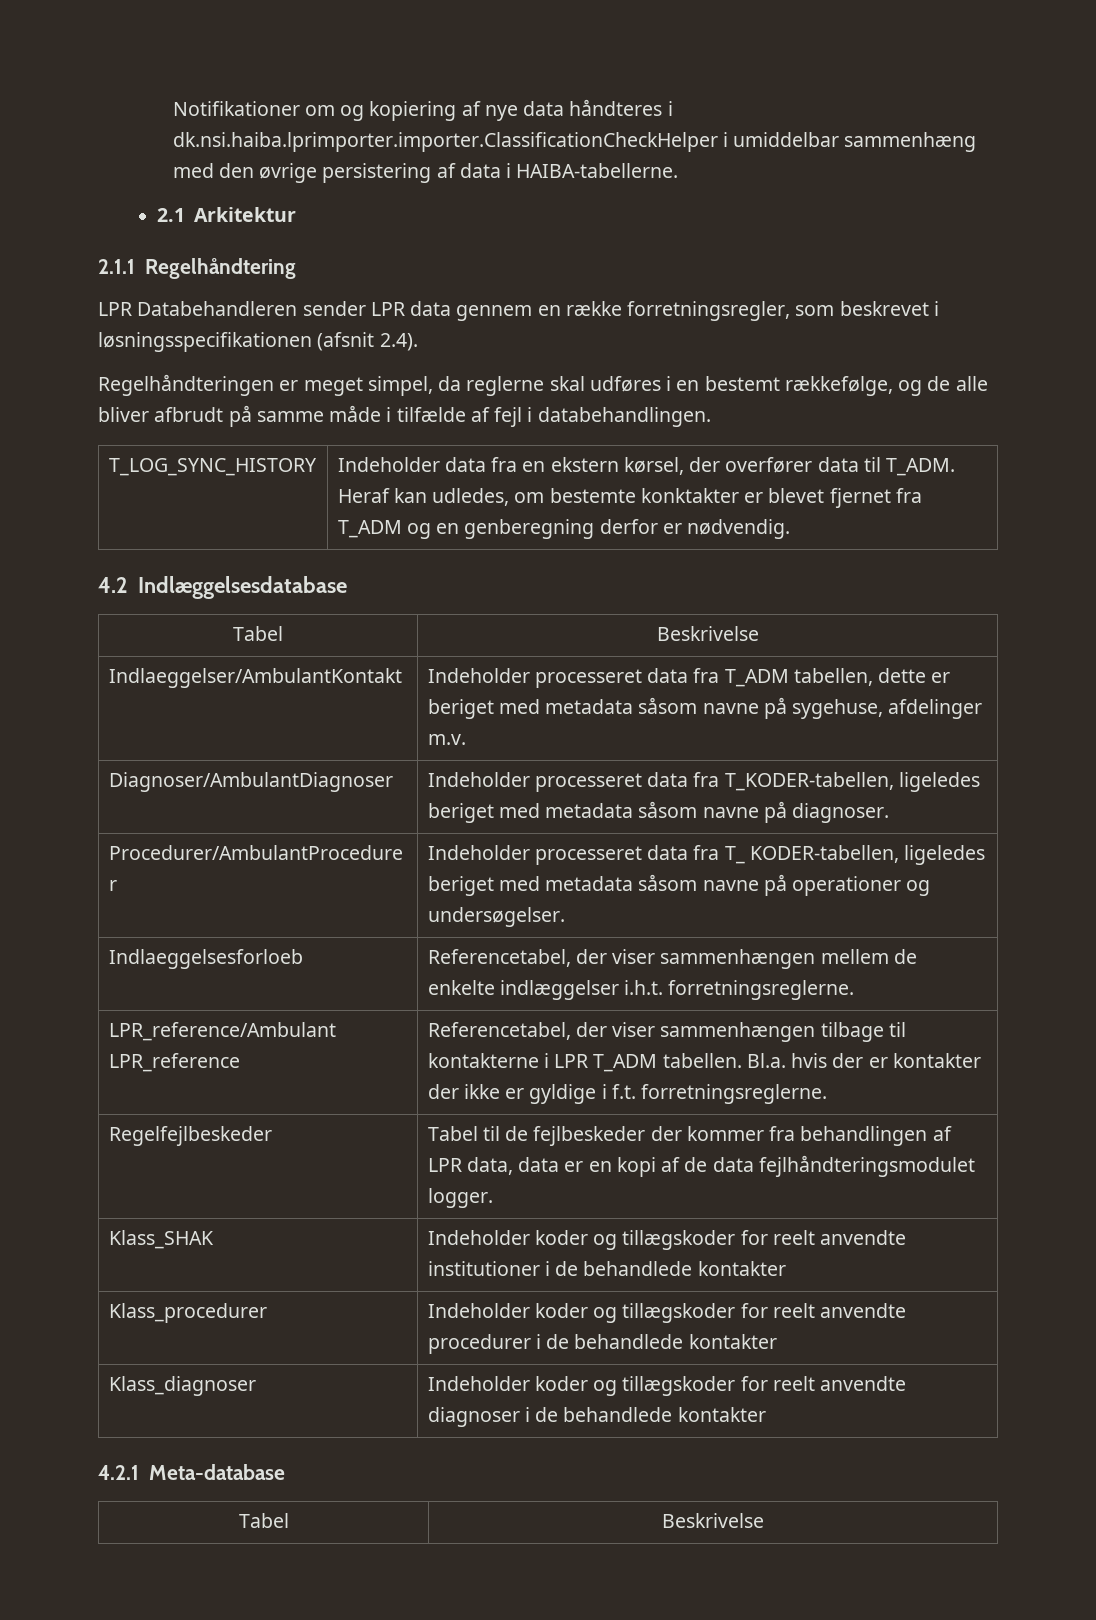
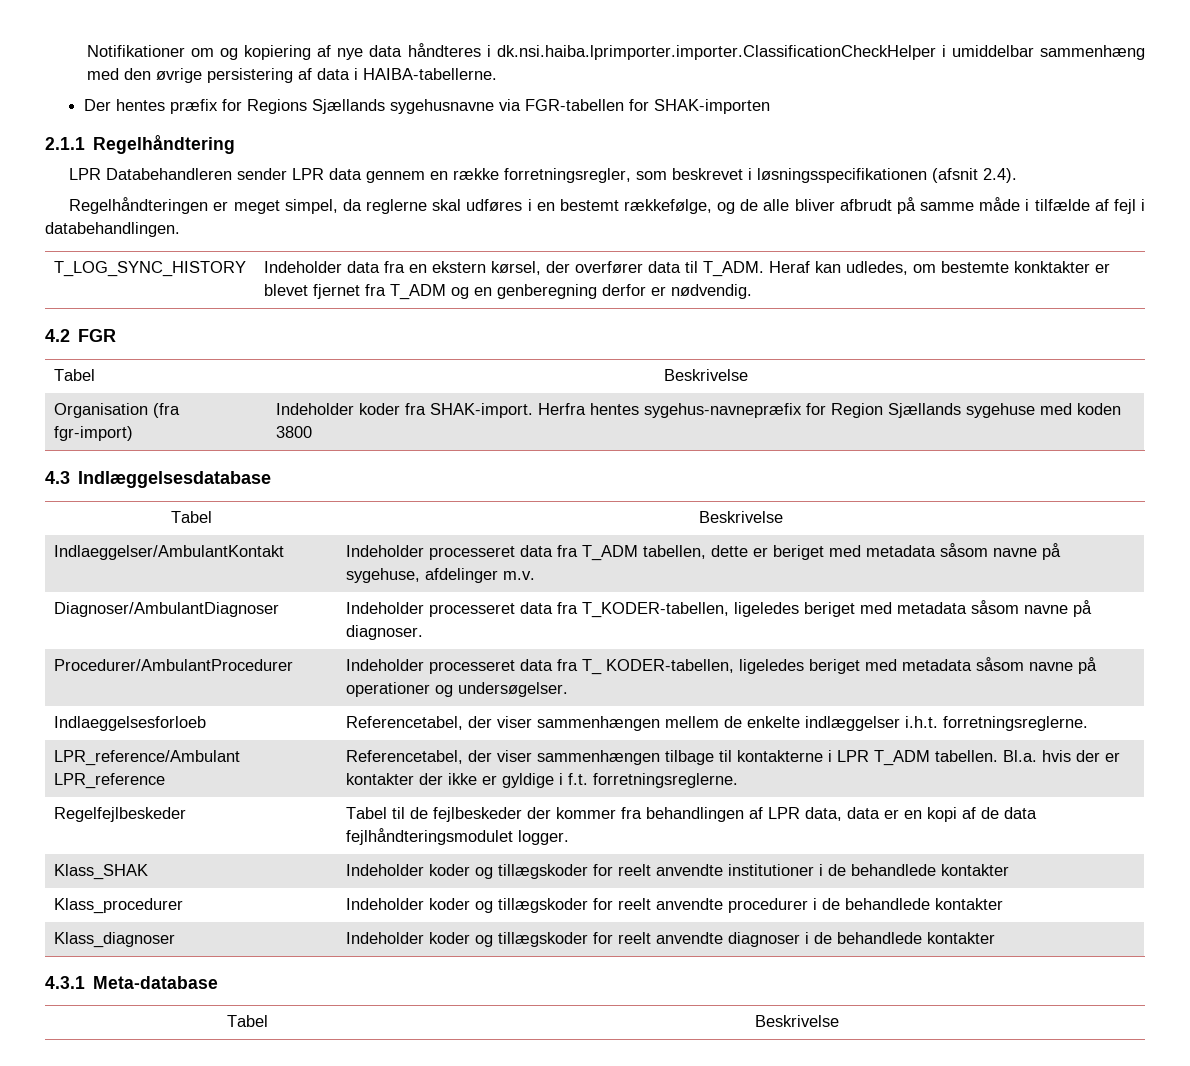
- 2.1 Arkitektur
+ Der hentes præfix for Regions Sjællands sygehusnavne via FGR-tabellen for SHAK-importen
- 4.2 Indlæggelsesdatabase
+ 4.2 FGR
+ Tabel | Beskrivelse
+ Organisation (fra fgr-import) | Indeholder koder fra SHAK-import. Herfra hentes sygehus-navnepræfix for Region Sjællands sygehuse med koden 3800
+ 4.3 Indlæggelsesdatabase
- 4.2.1 Meta-database
+ 4.3.1 Meta-database

